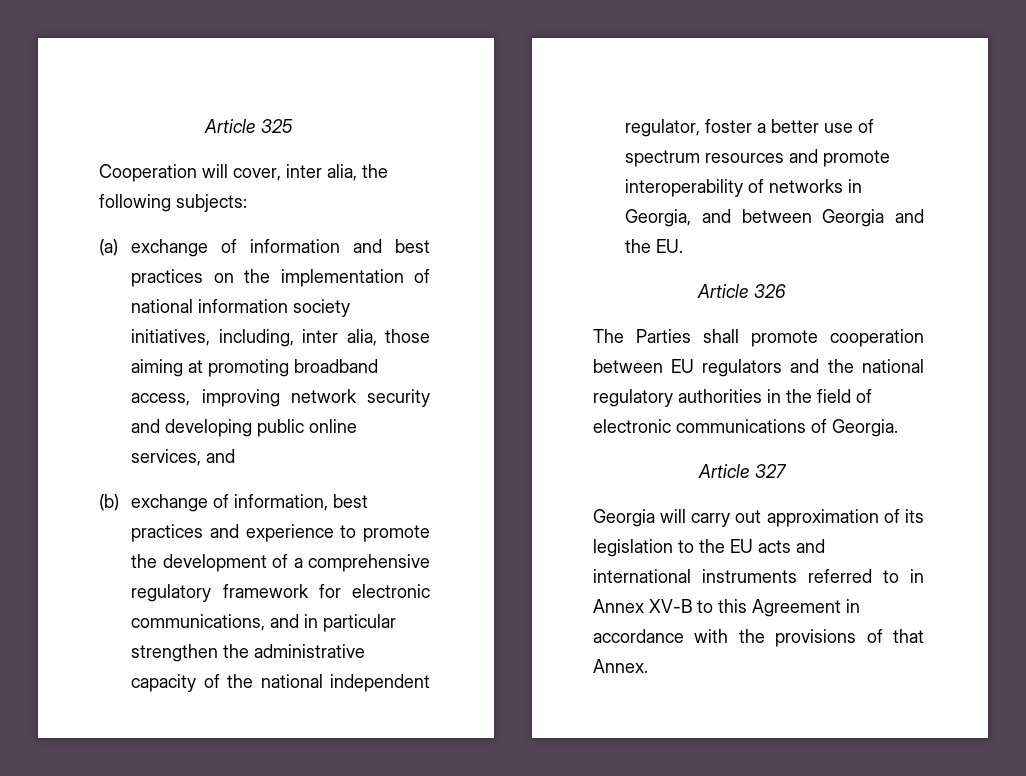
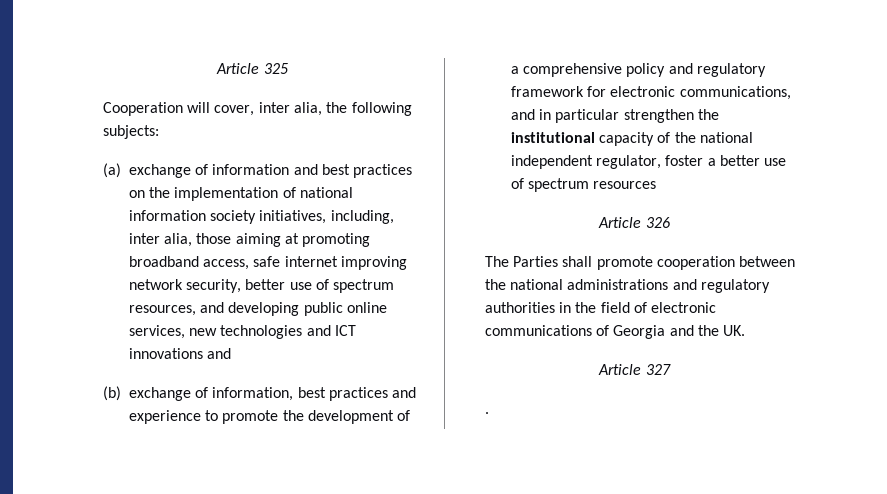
- (a) exchange of information and best practices on the implementation of national information society initiatives, including, inter alia, those aiming at promoting broadband access, improving network security and developing public online services, and
+ (a) exchange of information and best practices on the implementation of national information society initiatives, including, inter alia, those aiming at promoting broadband access, safe internet improving network security, better use of spectrum resources, and developing public online services, new technologies and ICT innovations and
- (b) exchange of information, best practices and experience to promote the development of a comprehensive regulatory framework for electronic communications, and in particular strengthen the administrative capacity of the national independent regulator, foster a better use of spectrum resources and promote interoperability of networks in Georgia, and between Georgia and the EU.
+ (b) exchange of information, best practices and experience to promote the development of a comprehensive policy and regulatory framework for electronic communications, and in particular strengthen the institutional capacity of the national independent regulator, foster a better use of spectrum resources
- The Parties shall promote cooperation between EU regulators and the national regulatory authorities in the field of electronic communications of Georgia.
+ The Parties shall promote cooperation between the national administrations and regulatory authorities in the field of electronic communications of Georgia and the UK.
  Article 327
- Georgia will carry out approximation of its legislation to the EU acts and international instruments referred to in Annex XV-B to this Agreement in accordance with the provisions of that Annex.
+ .

